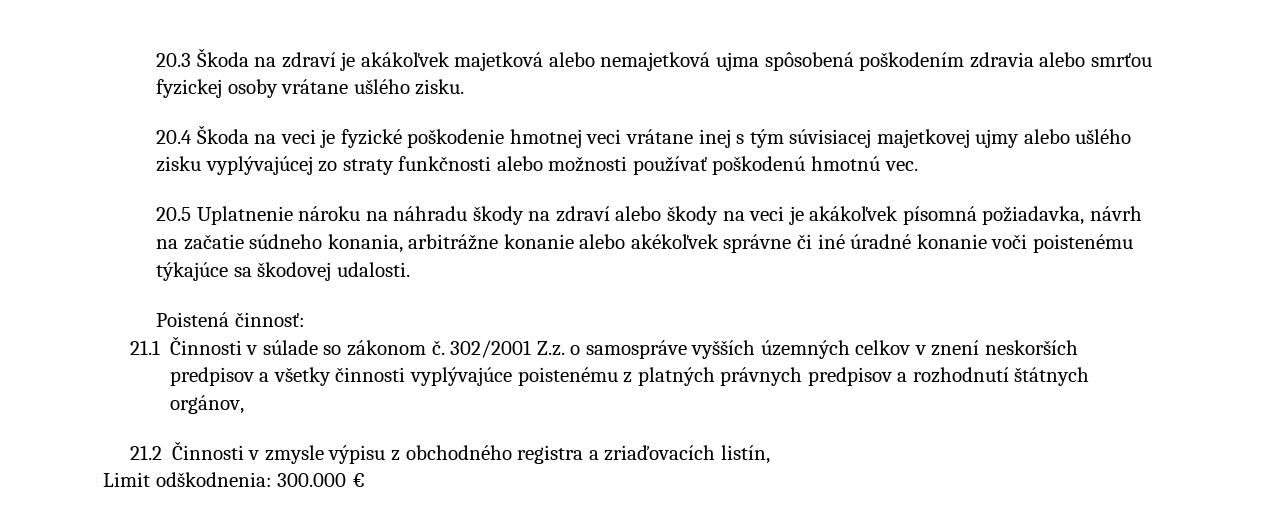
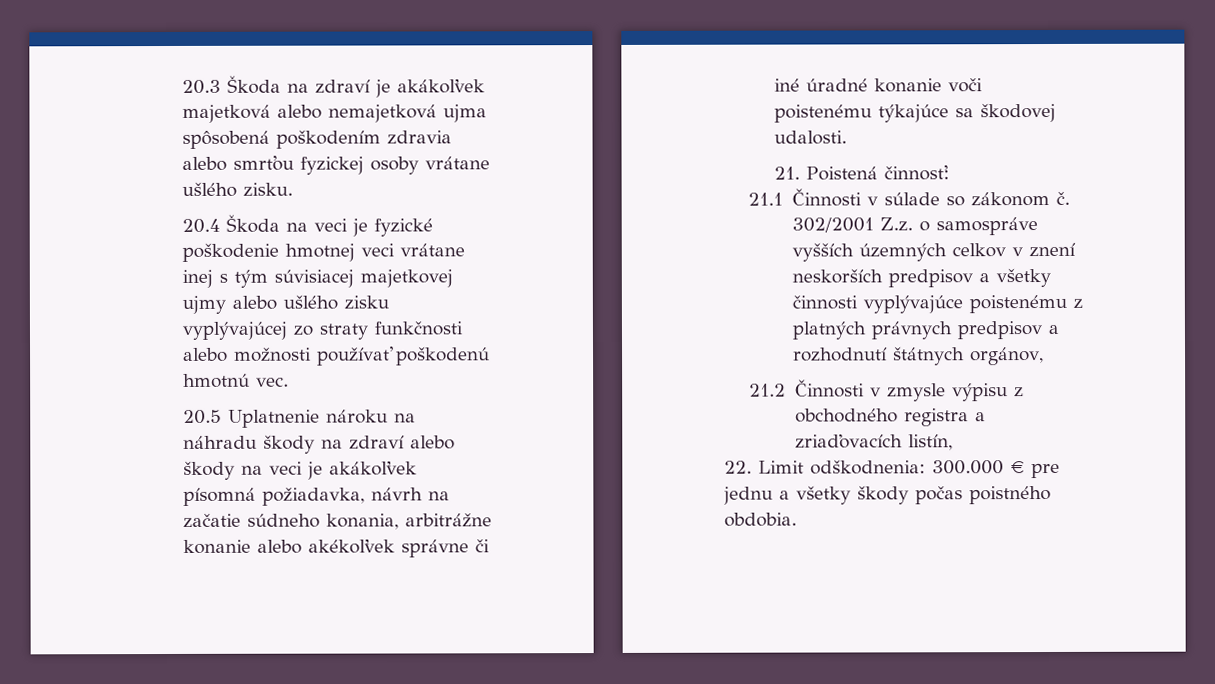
- Poistená činnosť:
+ 21. Poistená činnosť:
- Limit odškodnenia: 300.000 €
+ 22. Limit odškodnenia: 300.000 € pre jednu a všetky škody počas poistného obdobia.

